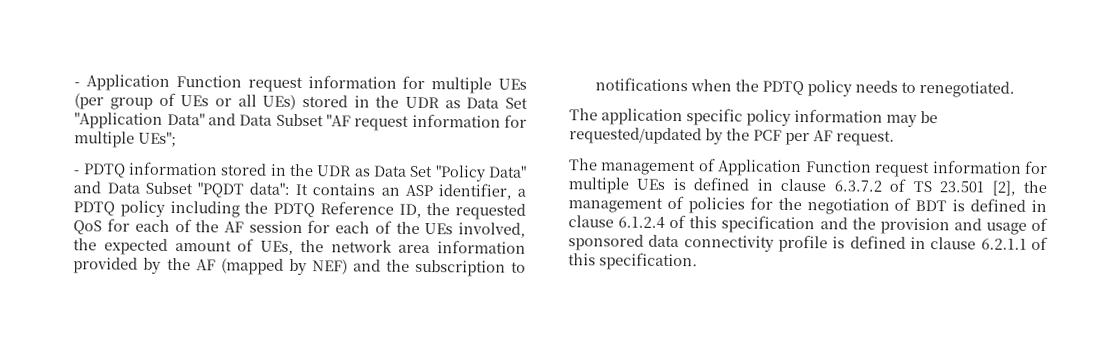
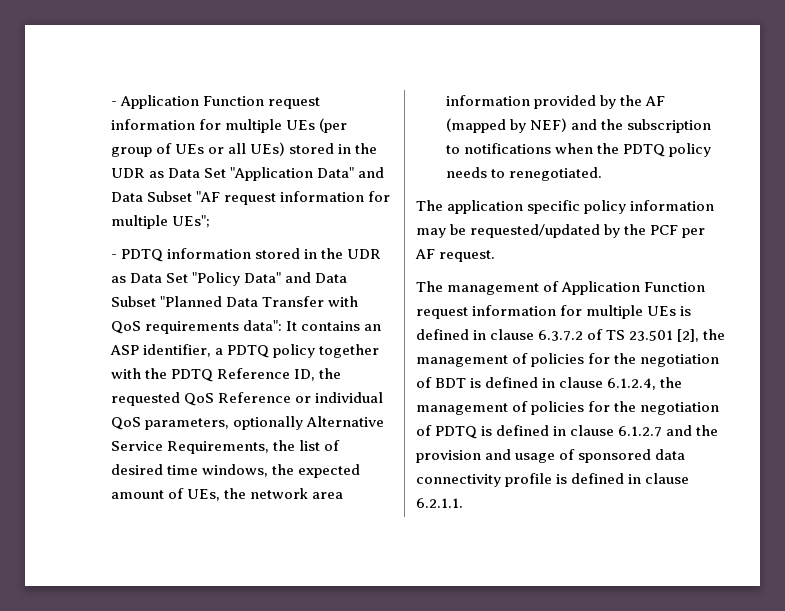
- - PDTQ information stored in the UDR as Data Set "Policy Data" and Data Subset "PQDT data": It contains an ASP identifier, a PDTQ policy including the PDTQ Reference ID, the requested QoS for each of the AF session for each of the UEs involved, the expected amount of UEs, the network area information provided by the AF (mapped by NEF) and the subscription to notifications when the PDTQ policy needs to renegotiated.
+ - PDTQ information stored in the UDR as Data Set "Policy Data" and Data Subset "Planned Data Transfer with QoS requirements data": It contains an ASP identifier, a PDTQ policy together with the PDTQ Reference ID, the requested QoS Reference or individual QoS parameters, optionally Alternative Service Requirements, the list of desired time windows, the expected amount of UEs, the network area information provided by the AF (mapped by NEF) and the subscription to notifications when the PDTQ policy needs to renegotiated.
- The management of Application Function request information for multiple UEs is defined in clause 6.3.7.2 of TS 23.501 [2], the management of policies for the negotiation of BDT is defined in clause 6.1.2.4 of this specification and the provision and usage of sponsored data connectivity profile is defined in clause 6.2.1.1 of this specification.
+ The management of Application Function request information for multiple UEs is defined in clause 6.3.7.2 of TS 23.501 [2], the management of policies for the negotiation of BDT is defined in clause 6.1.2.4, the management of policies for the negotiation of PDTQ is defined in clause 6.1.2.7 and the provision and usage of sponsored data connectivity profile is defined in clause 6.2.1.1.

